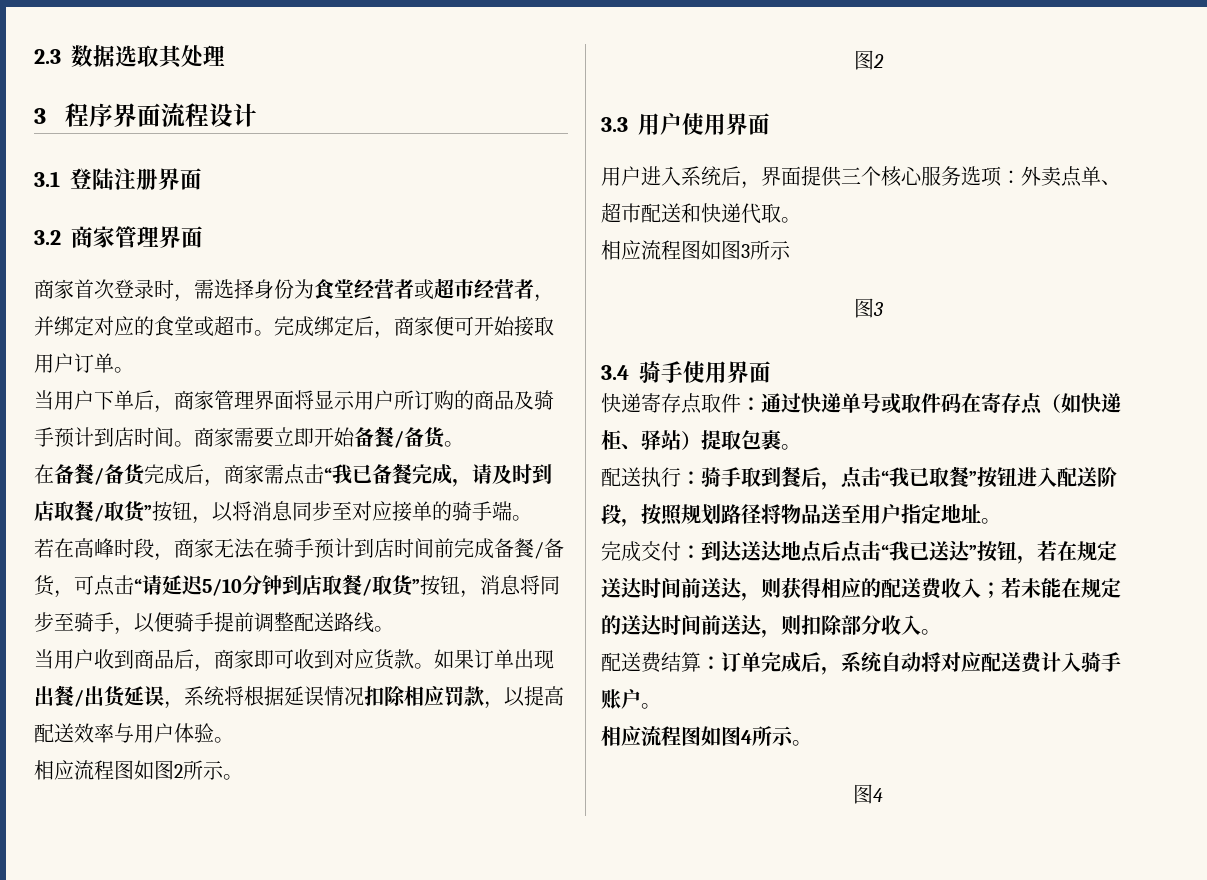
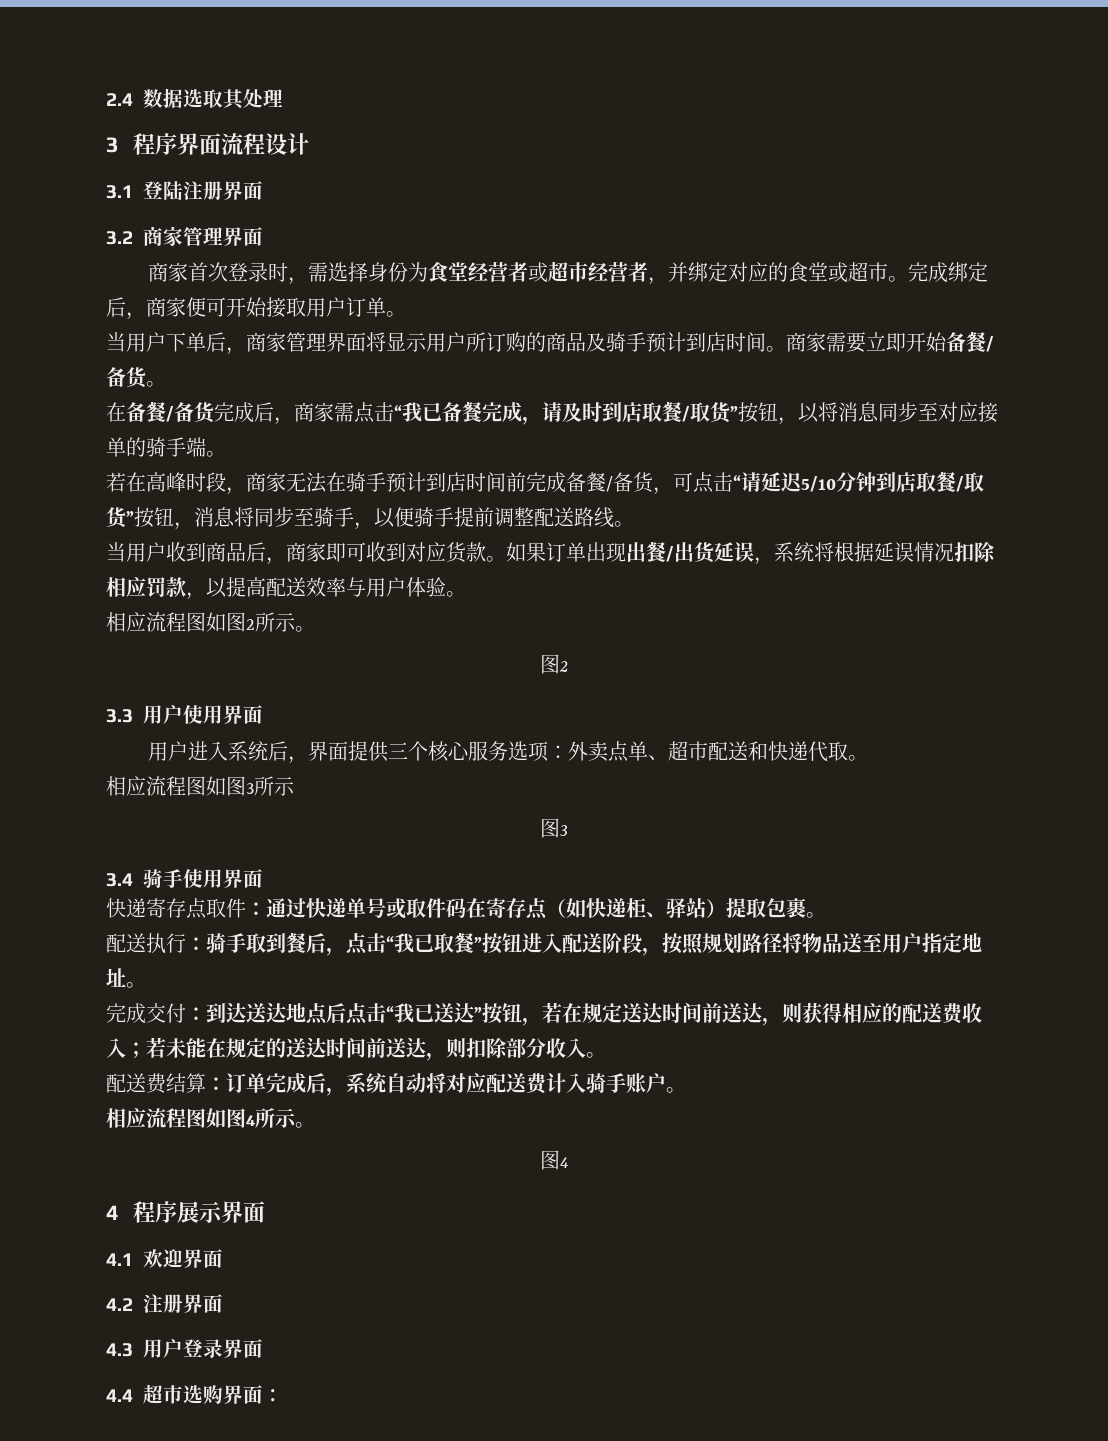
- 2.3数据选取其处理
+ 2.4数据选取其处理
+ 4程序展示界面
+ 4.1欢迎界面
+ 4.2注册界面
+ 4.3用户登录界面
+ 4.4超市选购界面：

